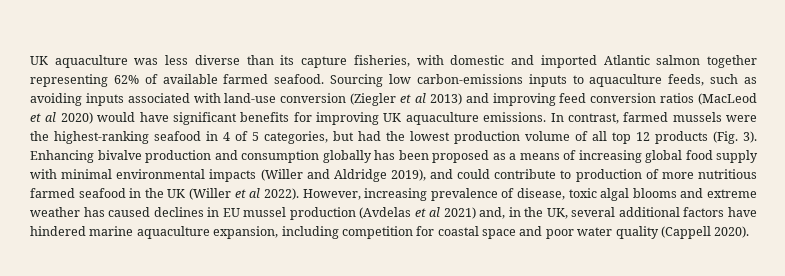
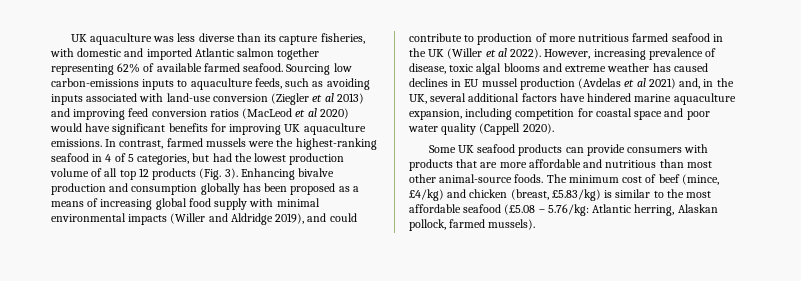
+ Some UK seafood products can provide consumers with products that are more affordable and nutritious than most other animal-source foods. The minimum cost of beef (mince, £4/kg) and chicken (breast, £5.83/kg) is similar to the most affordable seafood (£5.08 – 5.76/kg: Atlantic herring, Alaskan pollock, farmed mussels).

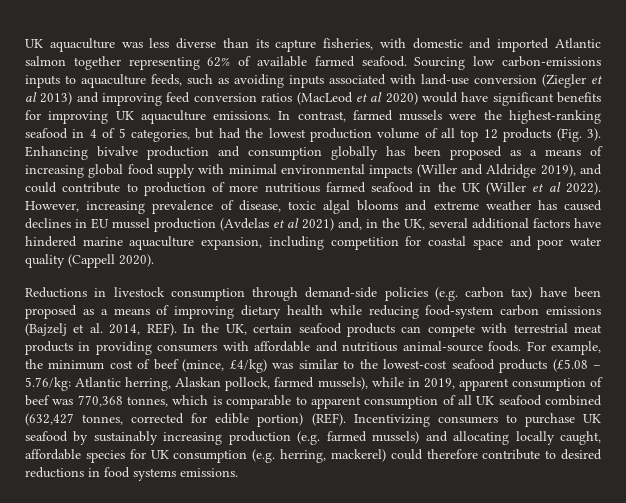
- Some UK seafood products can provide consumers with products that are more affordable and nutritious than most other animal-source foods. The minimum cost of beef (mince, £4/kg) and chicken (breast, £5.83/kg) is similar to the most affordable seafood (£5.08 – 5.76/kg: Atlantic herring, Alaskan pollock, farmed mussels).
+ Reductions in livestock consumption through demand-side policies (e.g. carbon tax) have been proposed as a means of improving dietary health while reducing food-system carbon emissions (Bajzelj et al. 2014, REF). In the UK, certain seafood products can compete with terrestrial meat products in providing consumers with affordable and nutritious animal-source foods. For example, the minimum cost of beef (mince, £4/kg) was similar to the lowest-cost seafood products (£5.08 – 5.76/kg: Atlantic herring, Alaskan pollock, farmed mussels), while in 2019, apparent consumption of beef was 770,368 tonnes, which is comparable to apparent consumption of all UK seafood combined (632,427 tonnes, corrected for edible portion) (REF). Incentivizing consumers to purchase UK seafood by sustainably increasing production (e.g. farmed mussels) and allocating locally caught, affordable species for UK consumption (e.g. herring, mackerel) could therefore contribute to desired reductions in food systems emissions.

